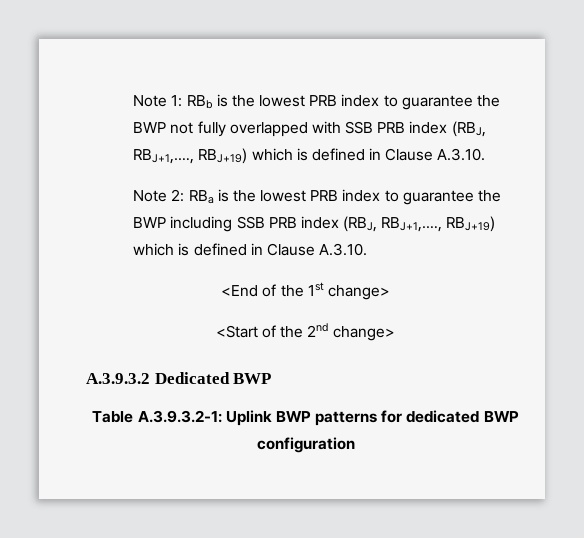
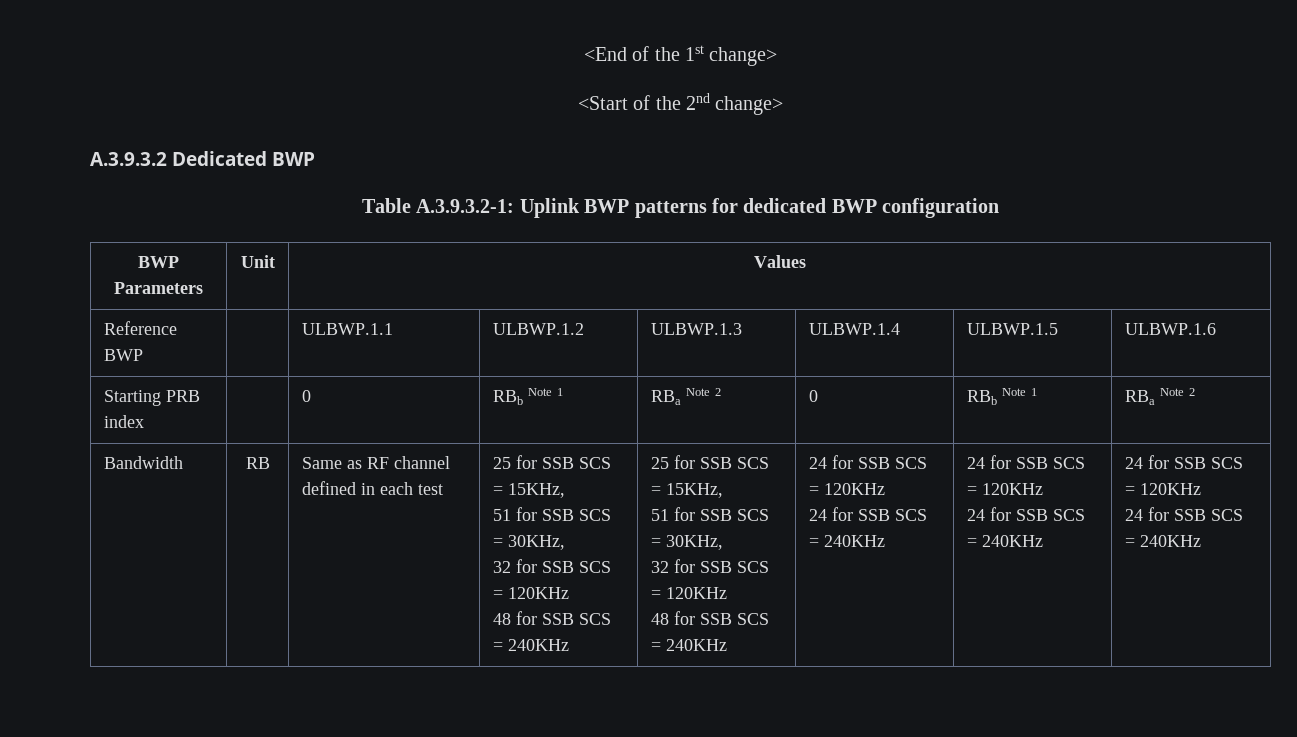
- Note 1: RBb is the lowest PRB index to guarantee the BWP not fully overlapped with SSB PRB index (RBJ, RBJ+1,.…, RBJ+19) which is defined in Clause A.3.10.
- Note 2: RBa is the lowest PRB index to guarantee the BWP including SSB PRB index (RBJ, RBJ+1,.…, RBJ+19) which is defined in Clause A.3.10.
+ BWP Parameters | Unit | Values
+ Reference BWP | | ULBWP.1.1 | ULBWP.1.2 | ULBWP.1.3 | ULBWP.1.4 | ULBWP.1.5 | ULBWP.1.6
+ Starting PRB index | | 0 | RBb Note 1 | RBa Note 2 | 0 | RBb Note 1 | RBa Note 2
+ Bandwidth | RB | Same as RF channel defined in each test | 25 for SSB SCS = 15KHz,
+ 51 for SSB SCS = 30KHz,
+ 32 for SSB SCS = 120KHz
+ 48 for SSB SCS = 240KHz | 25 for SSB SCS = 15KHz,
+ 51 for SSB SCS = 30KHz,
+ 32 for SSB SCS = 120KHz
+ 48 for SSB SCS = 240KHz | 24 for SSB SCS = 120KHz
+ 24 for SSB SCS = 240KHz | 24 for SSB SCS = 120KHz
+ 24 for SSB SCS = 240KHz | 24 for SSB SCS = 120KHz
+ 24 for SSB SCS = 240KHz

